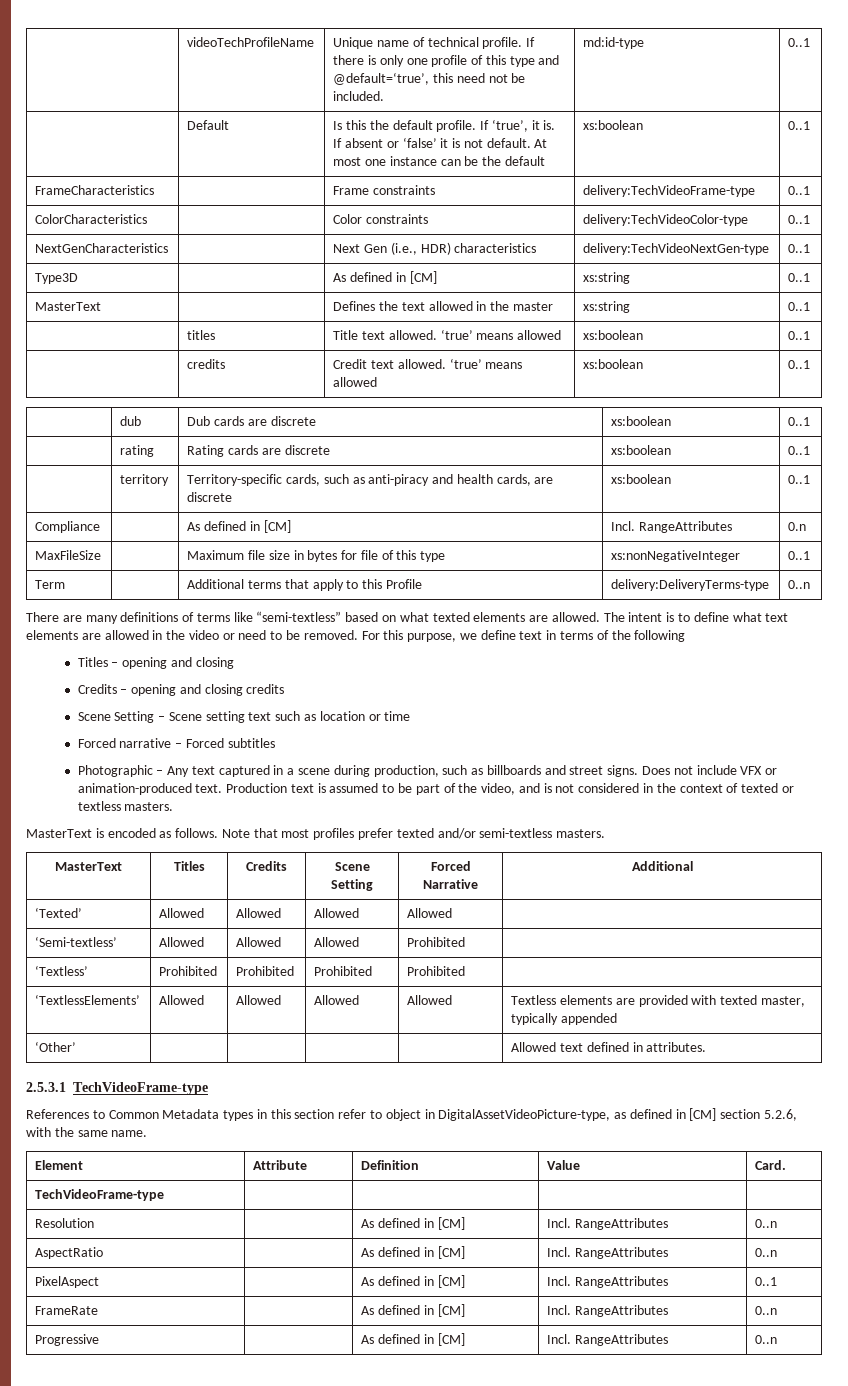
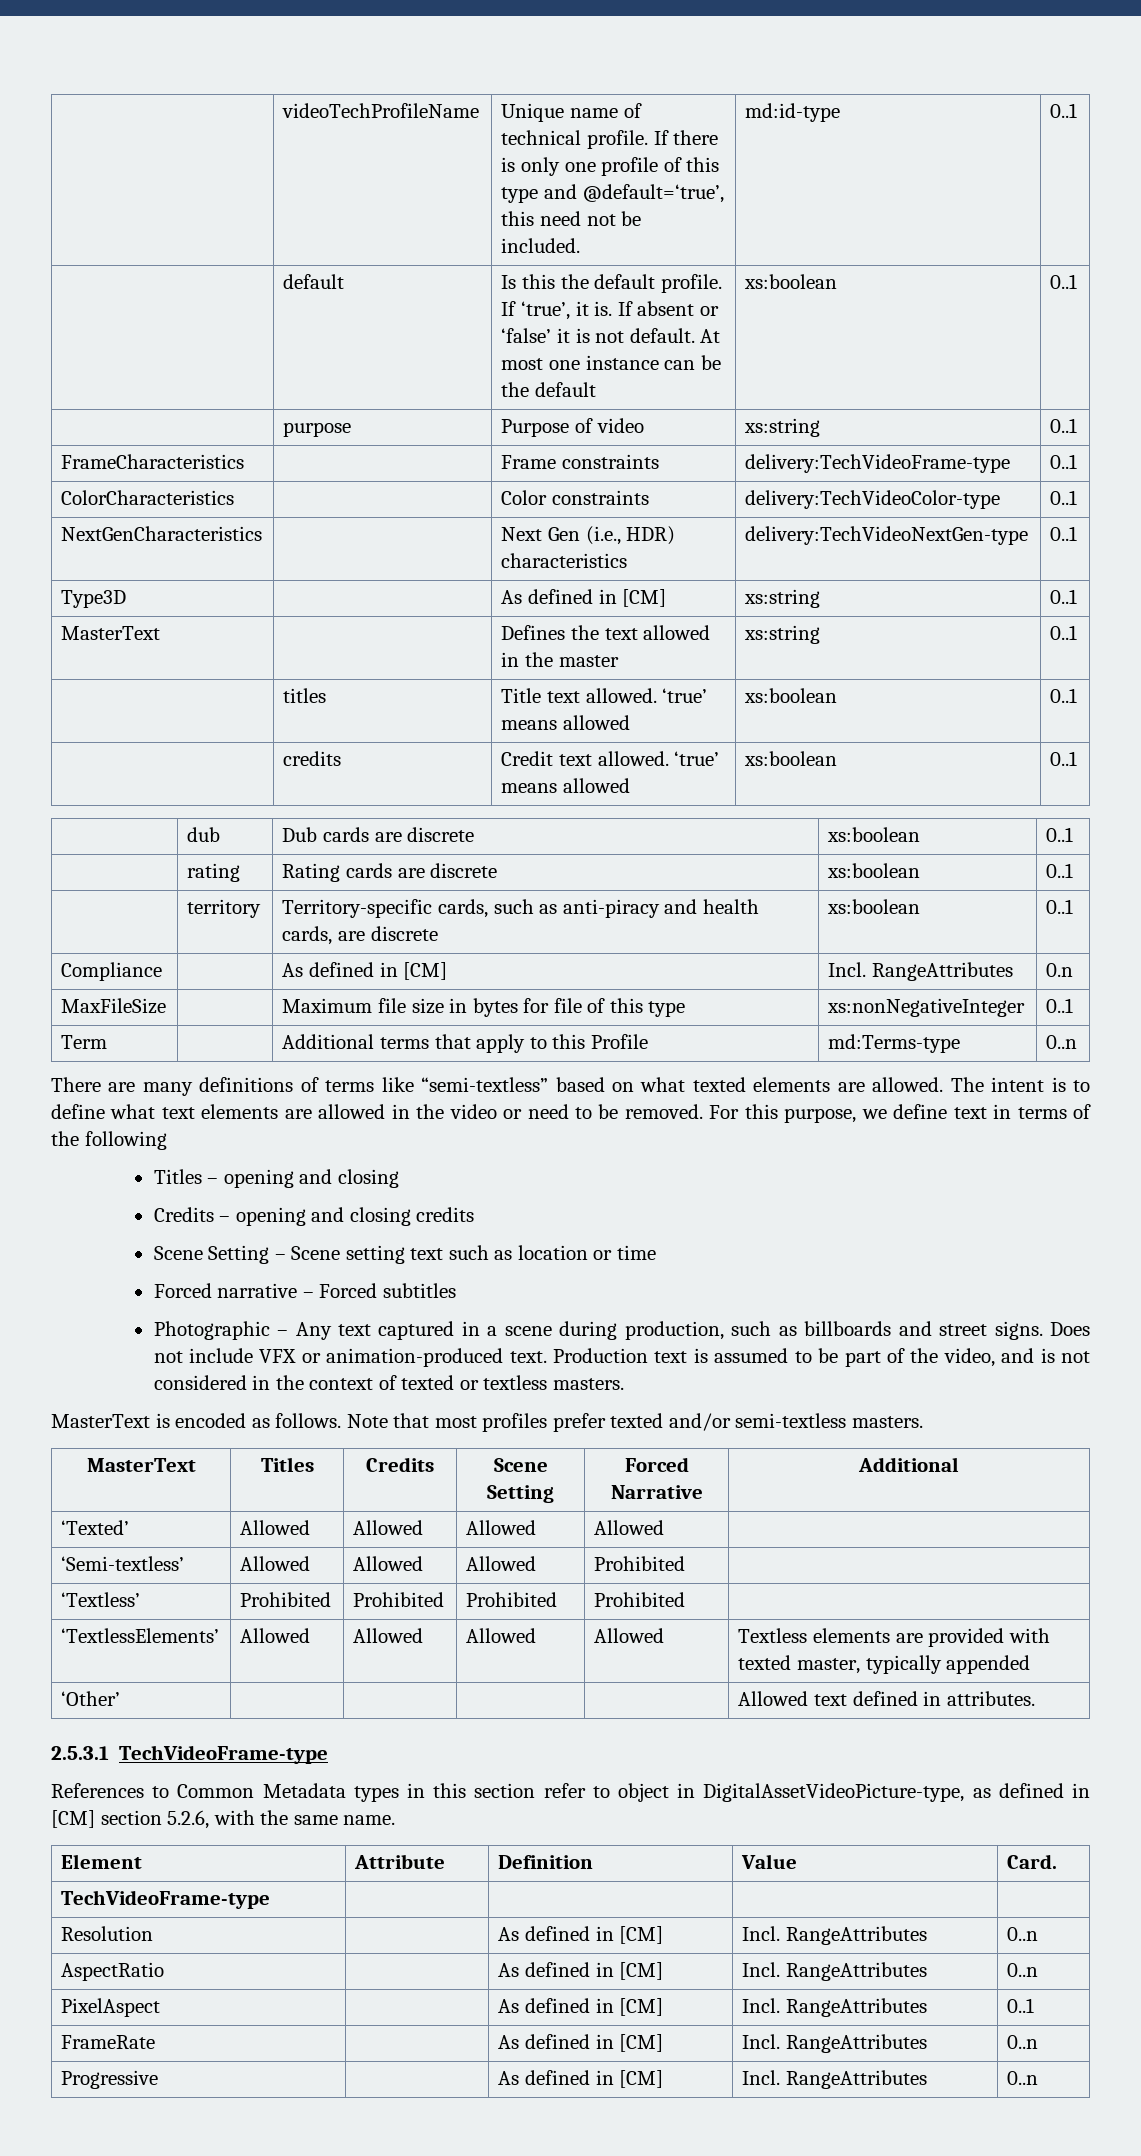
- | Default | Is this the default profile. If ‘true’, it is. If absent or ‘false’ it is not default. At most one instance can be the default | xs:boolean | 0..1
+ | default | Is this the default profile. If ‘true’, it is. If absent or ‘false’ it is not default. At most one instance can be the default | xs:boolean | 0..1
+ | purpose | Purpose of video | xs:string | 0..1
- Term | | Additional terms that apply to this Profile | delivery:DeliveryTerms-type | 0..n
+ Term | | Additional terms that apply to this Profile | md:Terms-type | 0..n

